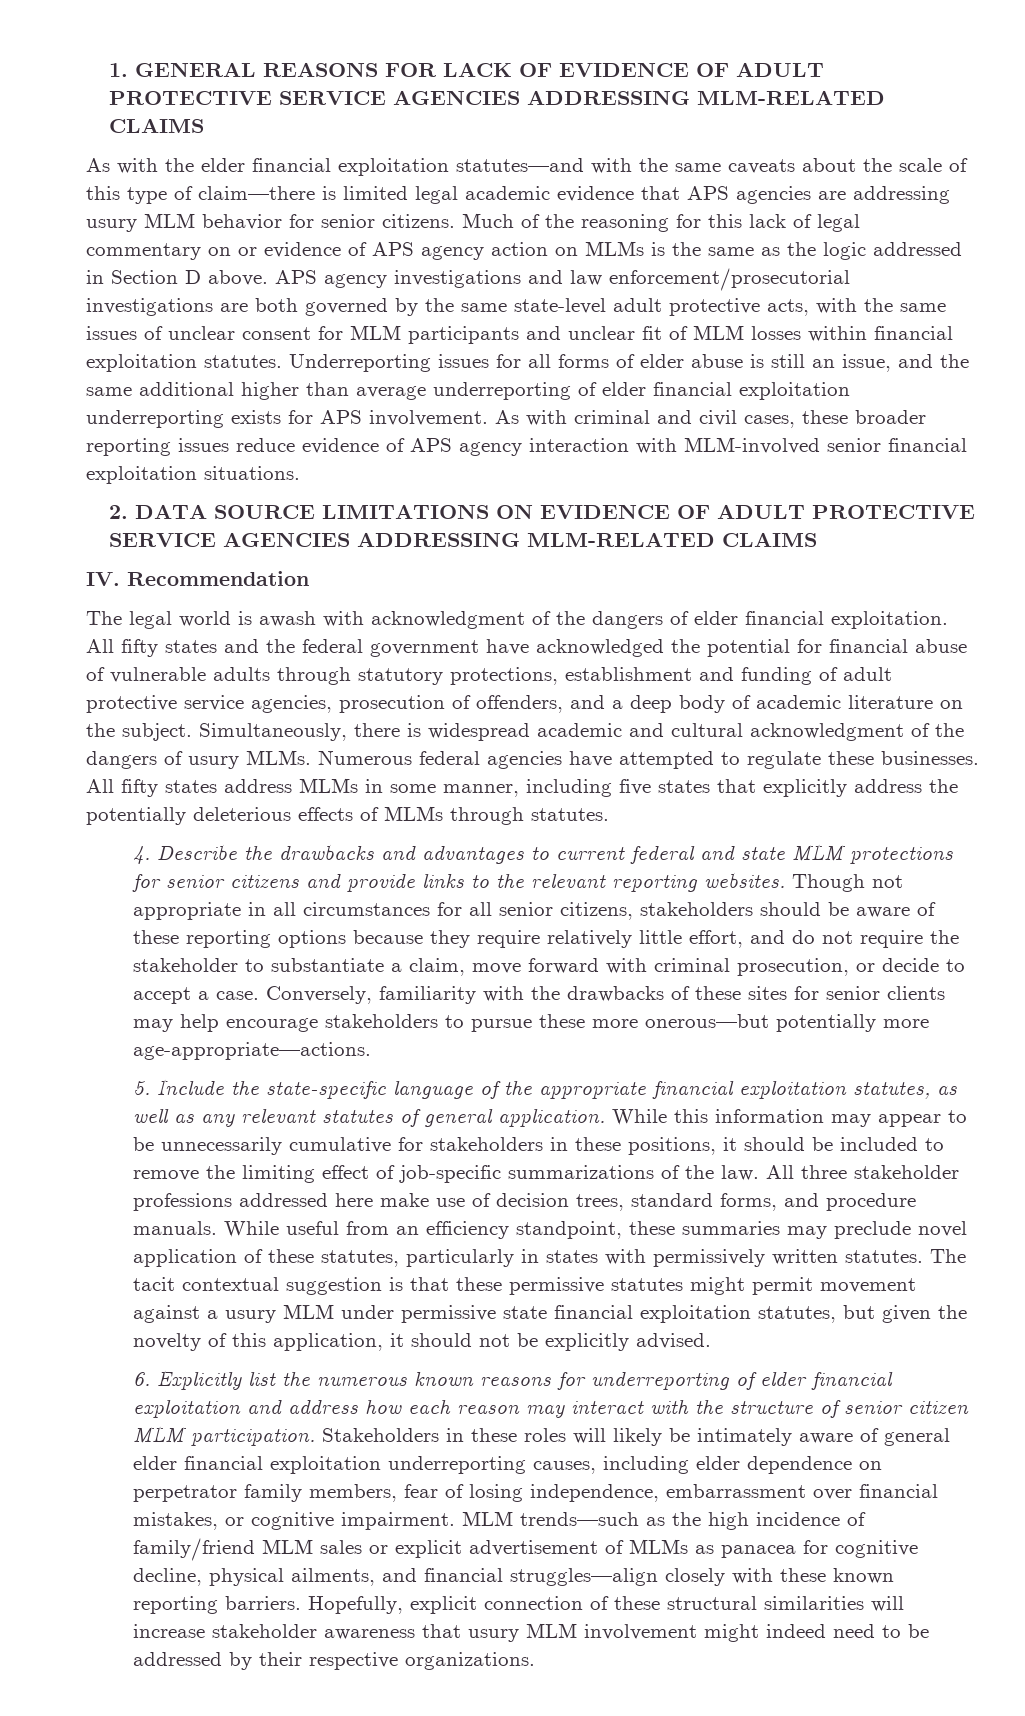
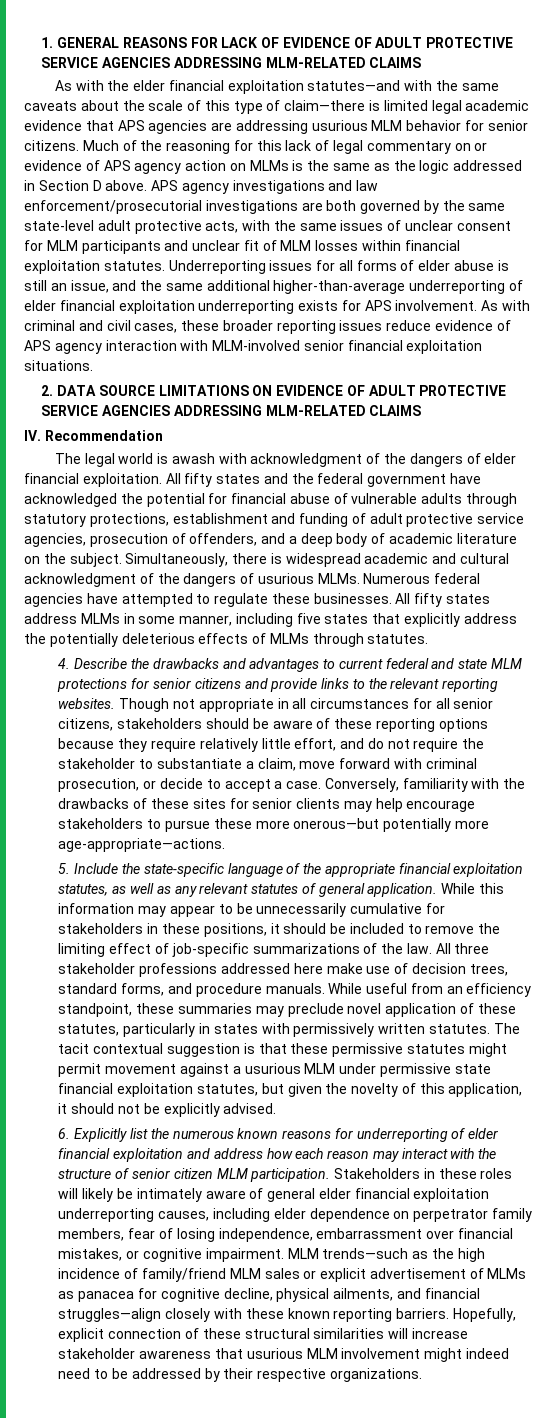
- As with the elder financial exploitation statutes—and with the same caveats about the scale of this type of claim—there is limited legal academic evidence that APS agencies are addressing usury MLM behavior for senior citizens.
+ As with the elder financial exploitation statutes—and with the same caveats about the scale of this type of claim—there is limited legal academic evidence that APS agencies are addressing usurious MLM behavior for senior citizens.
- Underreporting issues for all forms of elder abuse is still an issue, and the same additional higher than average underreporting of elder financial exploitation underreporting exists for APS involvement.
+ Underreporting issues for all forms of elder abuse is still an issue, and the same additional higher-than-average underreporting of elder financial exploitation underreporting exists for APS involvement.
- Simultaneously, there is widespread academic and cultural acknowledgment of the dangers of usury MLMs.
+ Simultaneously, there is widespread academic and cultural acknowledgment of the dangers of usurious MLMs.
- The tacit contextual suggestion is that these permissive statutes might permit movement against a usury MLM under permissive state financial exploitation statutes, but given the novelty of this application, it should not be explicitly advised.
+ The tacit contextual suggestion is that these permissive statutes might permit movement against a usurious MLM under permissive state financial exploitation statutes, but given the novelty of this application, it should not be explicitly advised.
- Hopefully, explicit connection of these structural similarities will increase stakeholder awareness that usury MLM involvement might indeed need to be addressed by their respective organizations.
+ Hopefully, explicit connection of these structural similarities will increase stakeholder awareness that usurious MLM involvement might indeed need to be addressed by their respective organizations.

